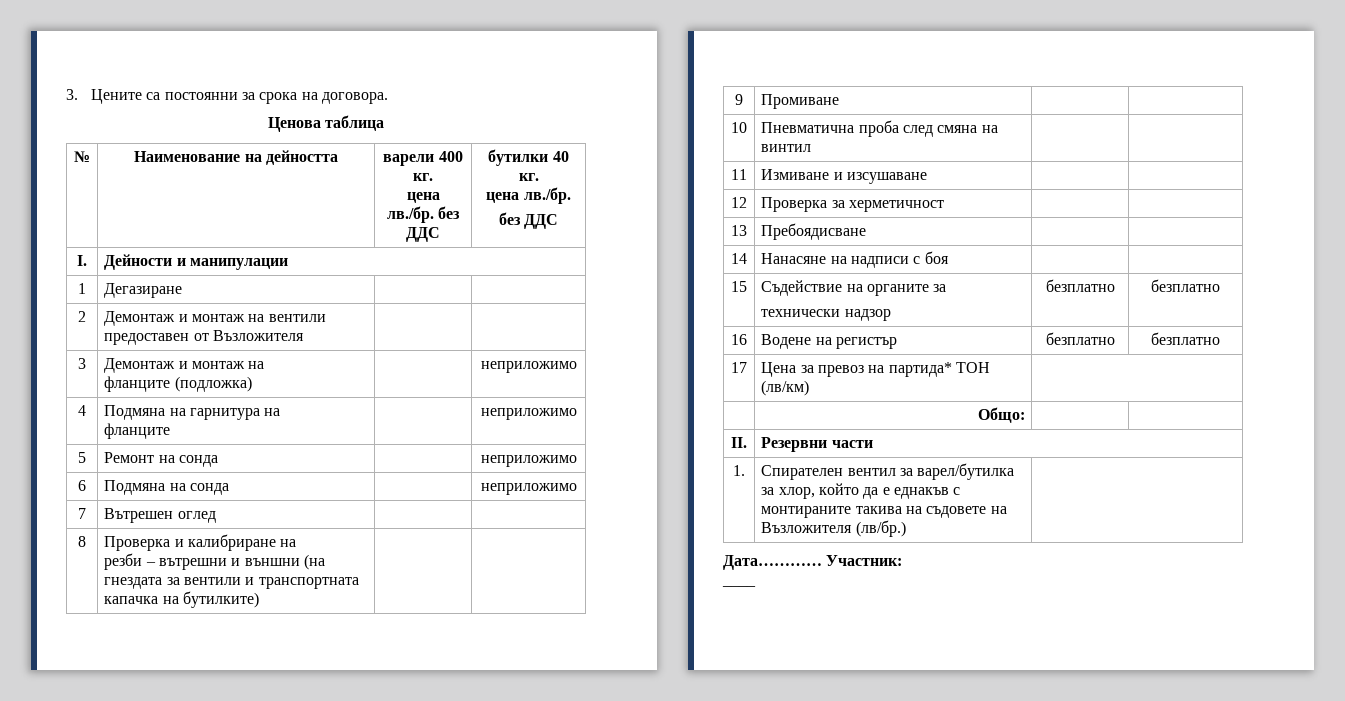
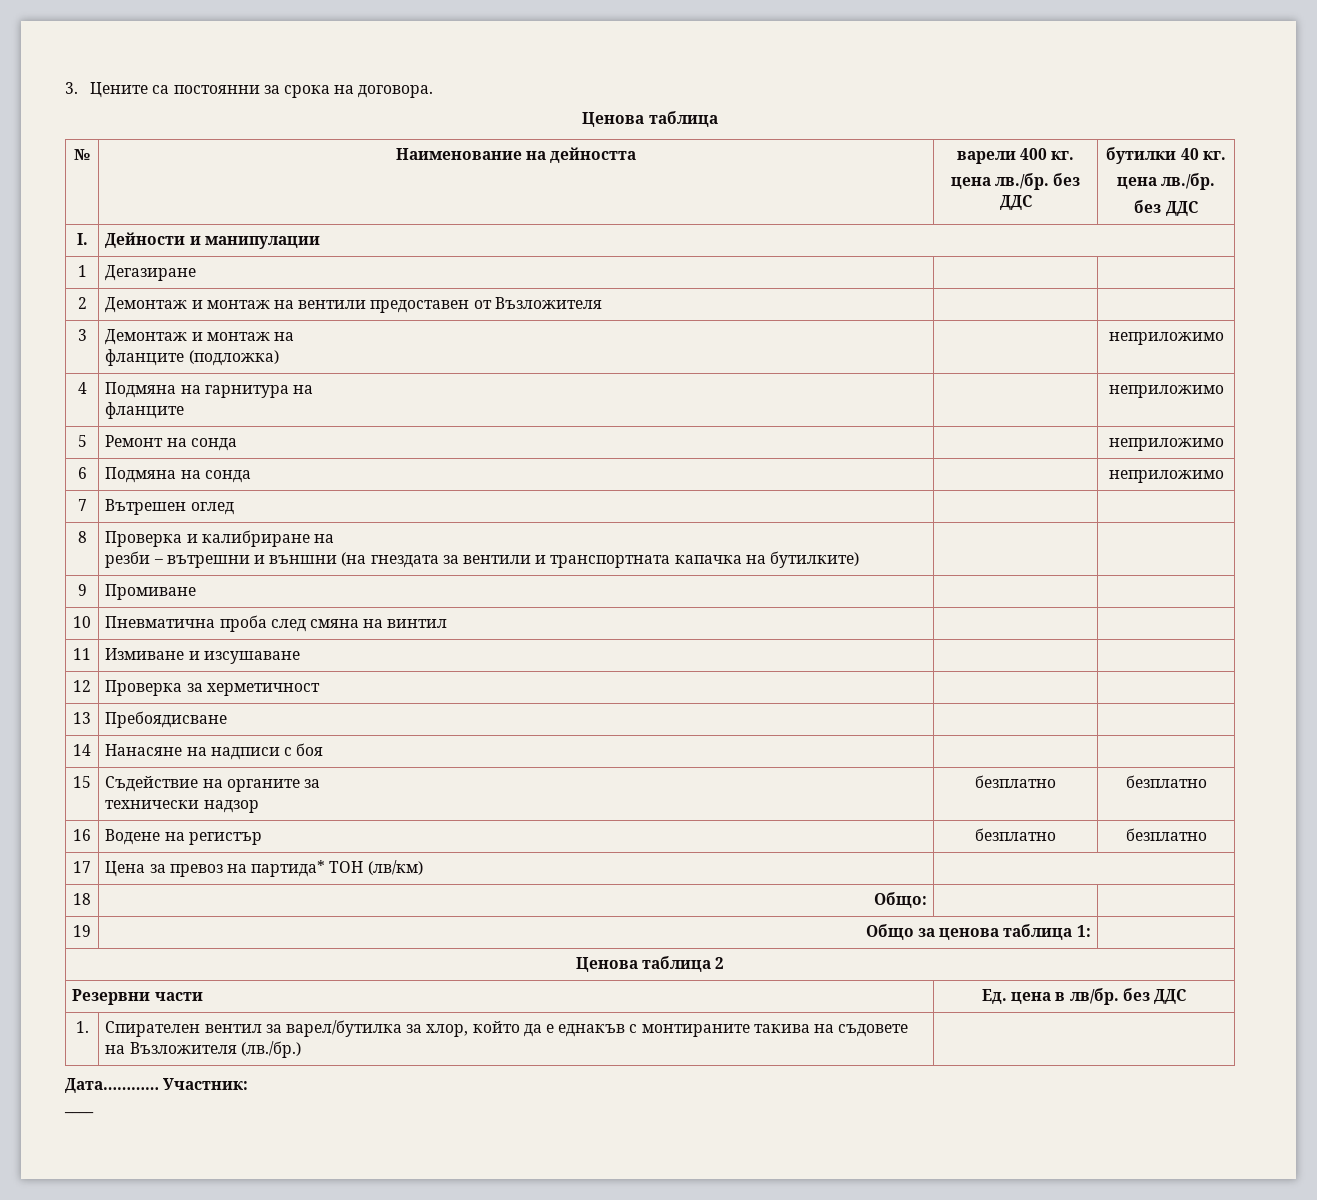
- | Общо: | |
+ 18 | Общо: | |
- II. | Резервни части
+ 19 | Общо за ценова таблица 1: |
+ Ценова таблица 2
+ Резервни части | Ед. цена в лв/бр. без ДДС
- 1. | Спирателен вентил за варел/бутилка за хлор, който да е еднакъв с монтираните такива на съдовете на Възложителя (лв/бр.) |
+ 1. | Спирателен вентил за варел/бутилка за хлор, който да е еднакъв с монтираните такива на съдовете на Възложителя (лв./бр.) |

